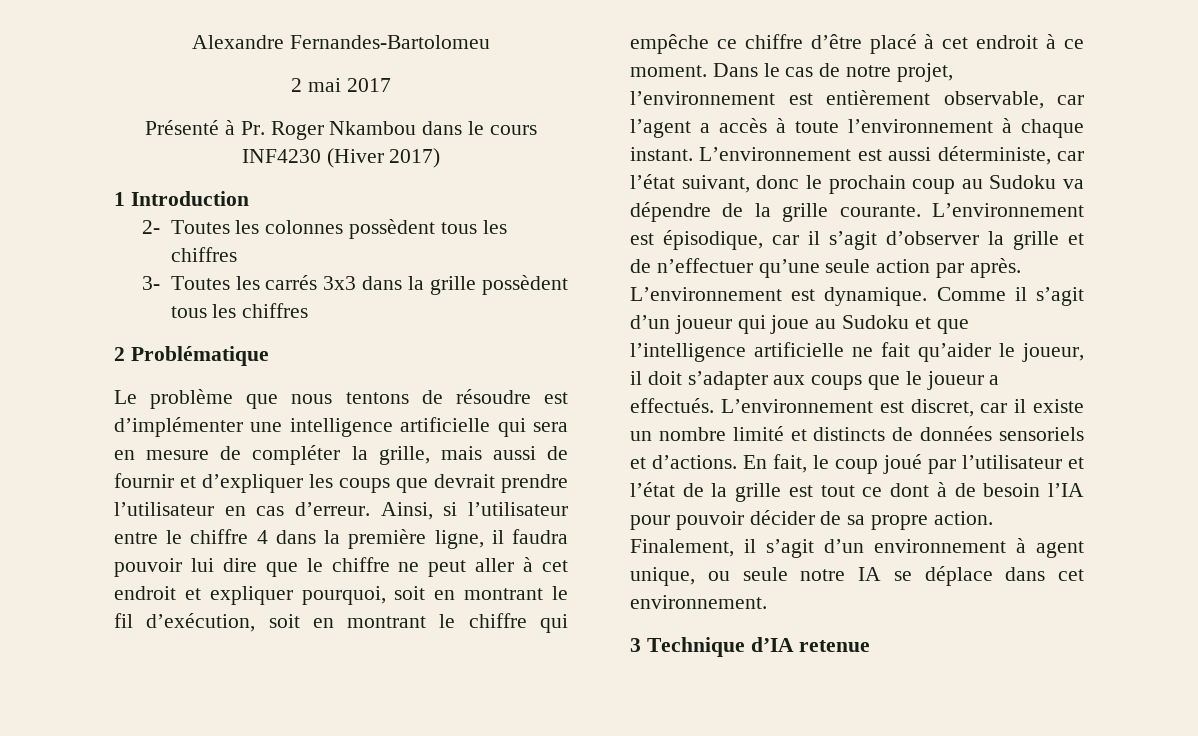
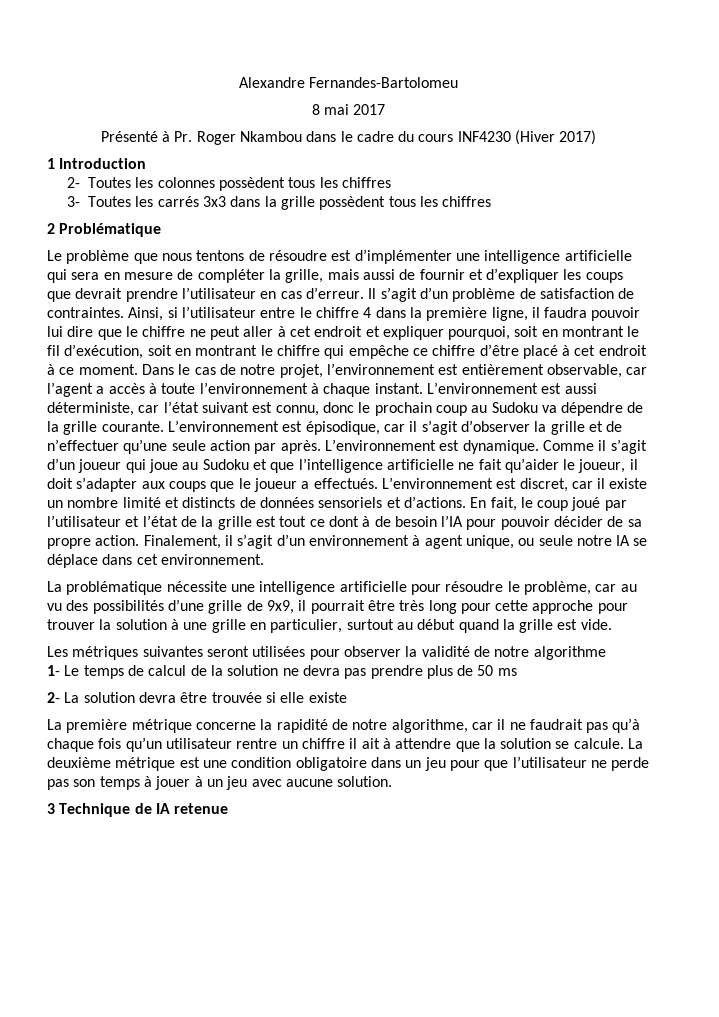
- 2 mai 2017
+ 8 mai 2017
- Présenté à Pr. Roger Nkambou dans le cours INF4230 (Hiver 2017)
+ Présenté à Pr. Roger Nkambou dans le cadre du cours INF4230 (Hiver 2017)
+ Il s’agit d’un problème de satisfaction de contraintes.
- L’environnement est aussi déterministe, car l’état suivant, donc le prochain coup au Sudoku va dépendre de la grille courante.
+ L’environnement est aussi déterministe, car l’état suivant est connu, donc le prochain coup au Sudoku va dépendre de la grille courante.
+ La problématique nécessite une intelligence artificielle pour résoudre le problème, car au vu des possibilités d’une grille de 9x9, il pourrait être très long pour cette approche pour trouver la solution à une grille en particulier, surtout au début quand la grille est vide.
+ Les métriques suivantes seront utilisées pour observer la validité de notre algorithme
+ 1- Le temps de calcul de la solution ne devra pas prendre plus de 50 ms
+ 2- La solution devra être trouvée si elle existe
+ La première métrique concerne la rapidité de notre algorithme, car il ne faudrait pas qu’à chaque fois qu’un utilisateur rentre un chiffre il ait à attendre que la solution se calcule. La deuxième métrique est une condition obligatoire dans un jeu pour que l’utilisateur ne perde pas son temps à jouer à un jeu avec aucune solution.
- 3 Technique d’IA retenue
+ 3 Technique de IA retenue

